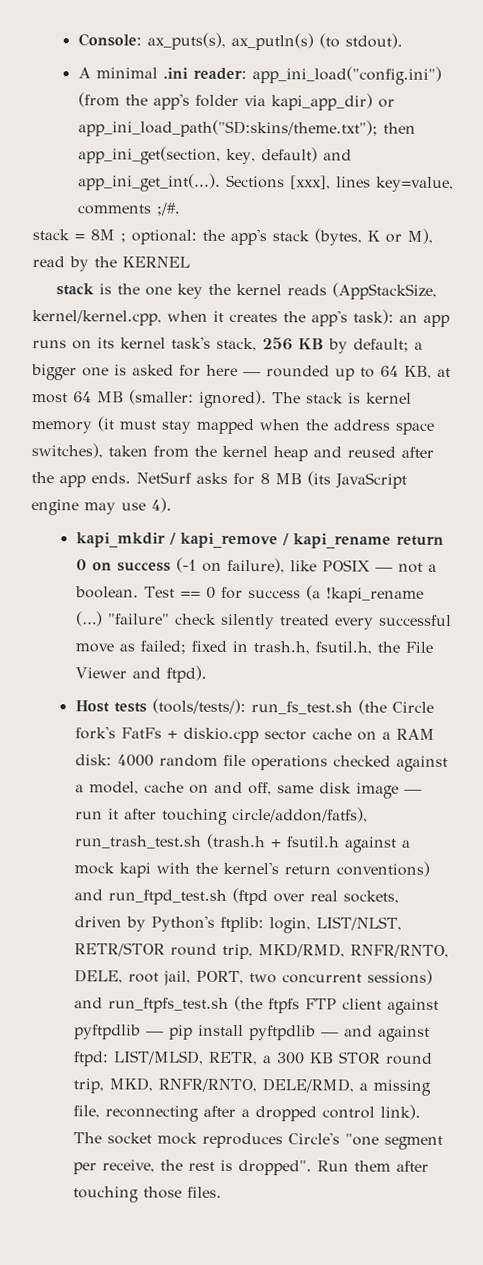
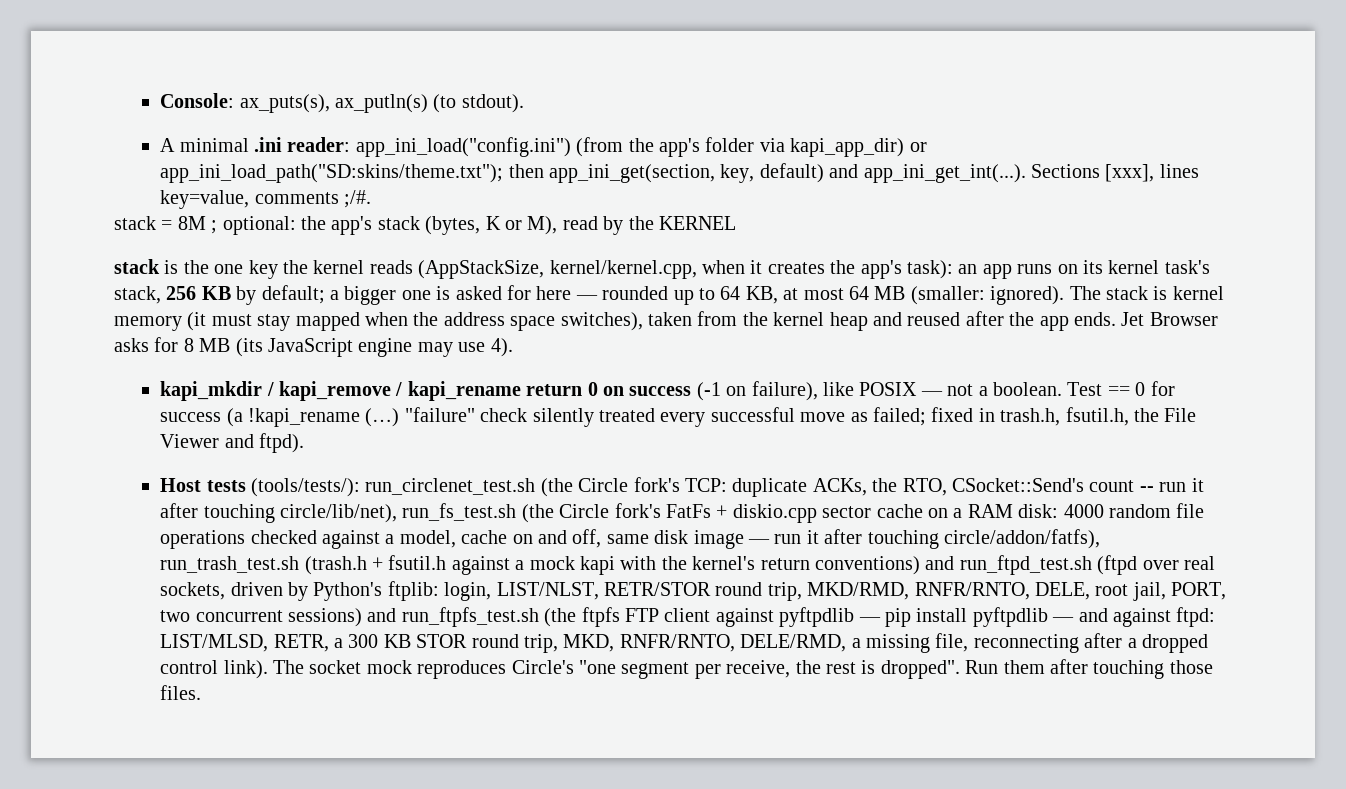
- NetSurf asks for 8 MB (its JavaScript engine may use 4).
+ Jet Browser asks for 8 MB (its JavaScript engine may use 4).
- run_fs_test.sh (the Circle fork's FatFs + diskio.cpp sector cache on a RAM disk:
+ run_circlenet_test.sh (the Circle fork's TCP: duplicate ACKs, the RTO, CSocket::Send's count -- run it after touching circle/lib/net), run_fs_test.sh (the Circle fork's FatFs + diskio.cpp sector cache on a RAM disk:

